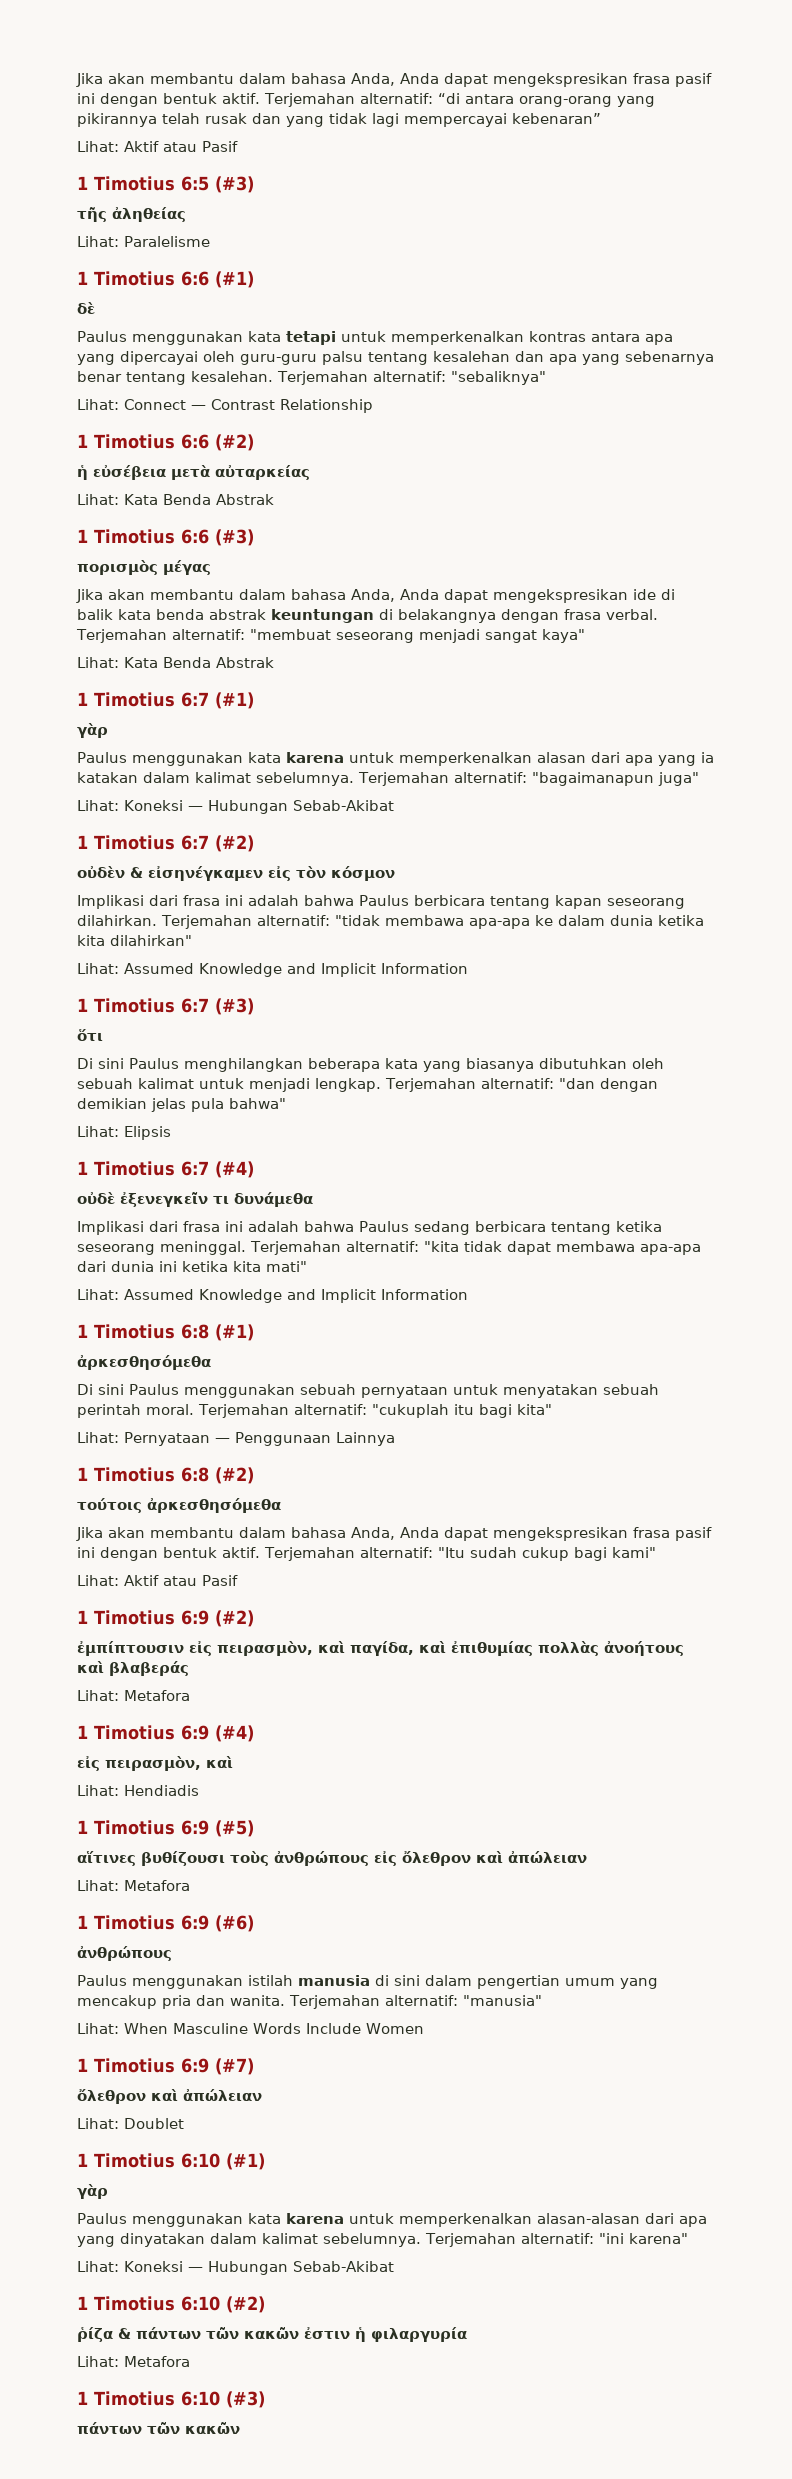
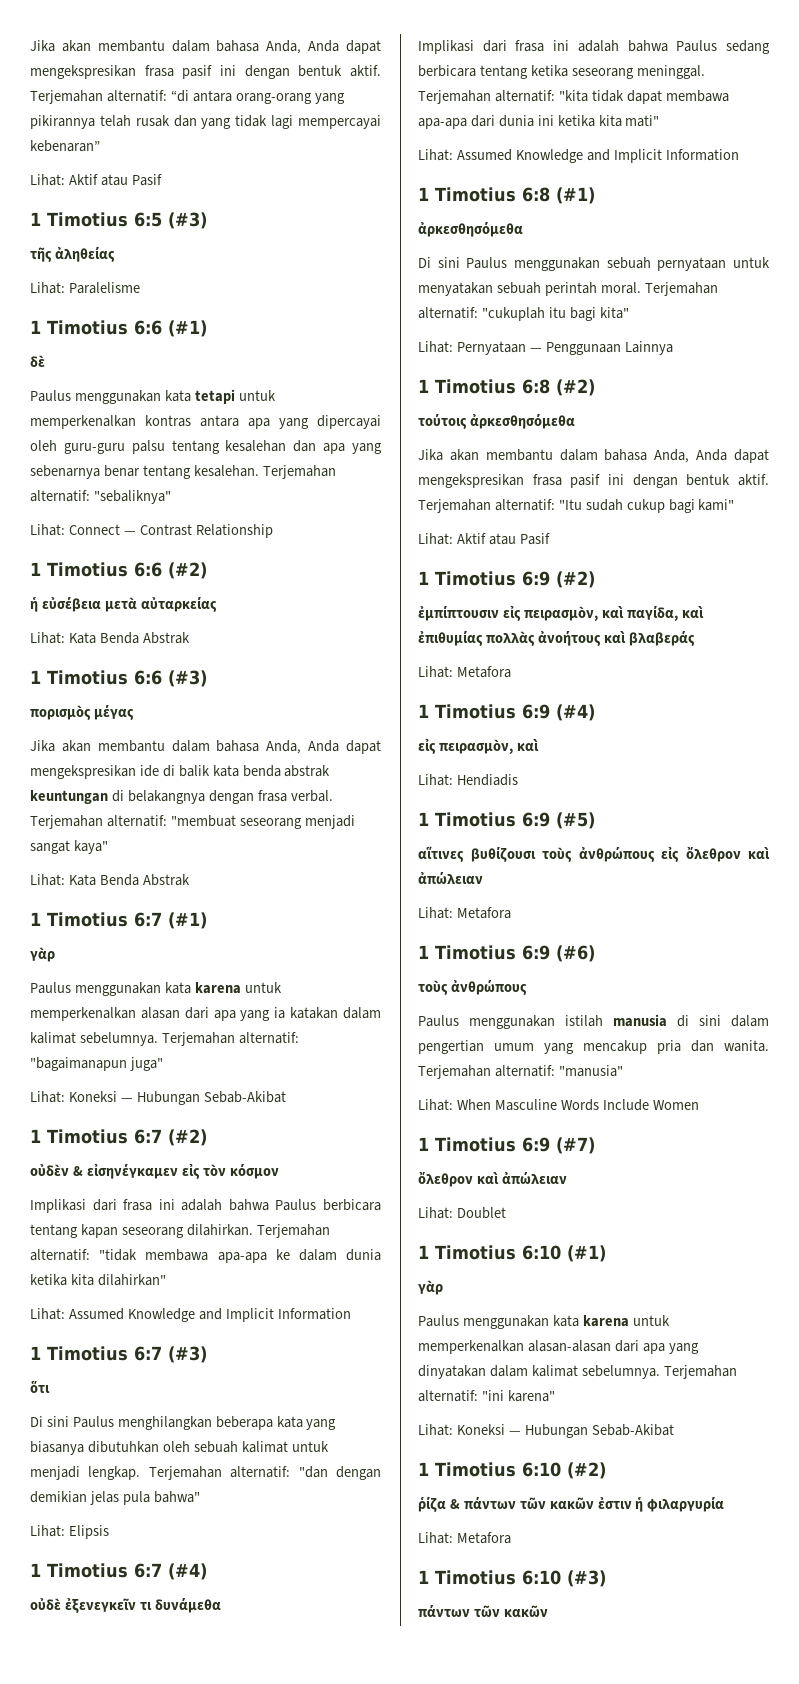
  1 Timotius 6:9 (#6)
- ἀνθρώπους
+ τοὺς ἀνθρώπους

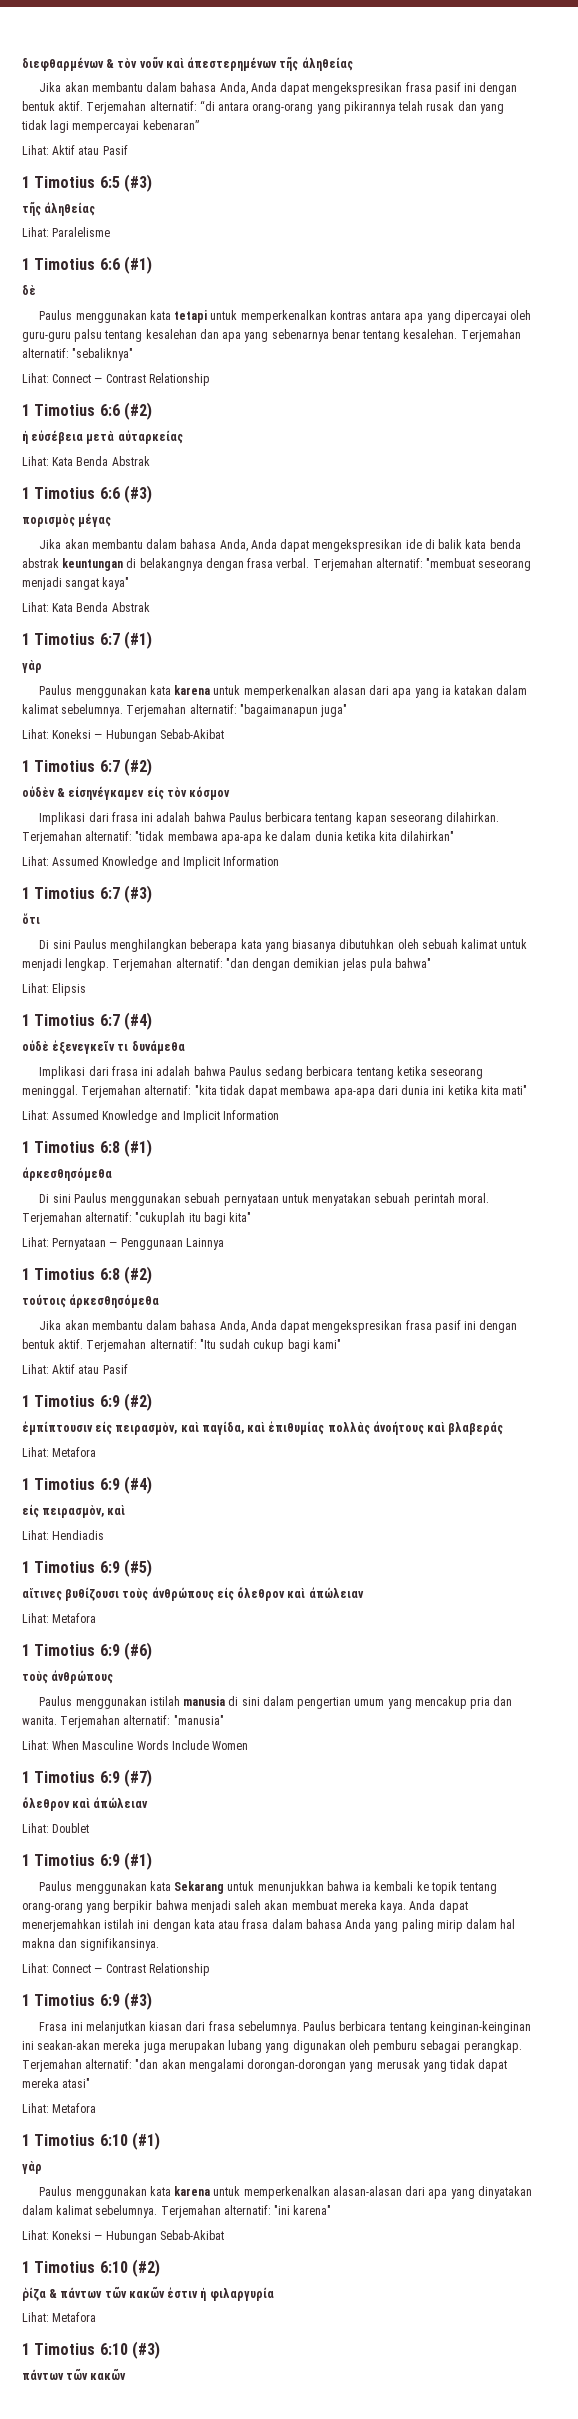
+ διεφθαρμένων & τὸν νοῦν καὶ ἀπεστερημένων τῆς ἀληθείας
+ 1 Timotius 6:9 (#1)
+ Paulus menggunakan kata Sekarang untuk menunjukkan bahwa ia kembali ke topik tentang orang-orang yang berpikir bahwa menjadi saleh akan membuat mereka kaya. Anda dapat menerjemahkan istilah ini dengan kata atau frasa dalam bahasa Anda yang paling mirip dalam hal makna dan signifikansinya.
+ Lihat: Connect — Contrast Relationship
+ 1 Timotius 6:9 (#3)
+ Frasa ini melanjutkan kiasan dari frasa sebelumnya. Paulus berbicara tentang keinginan-keinginan ini seakan-akan mereka juga merupakan lubang yang digunakan oleh pemburu sebagai perangkap. Terjemahan alternatif: "dan akan mengalami dorongan-dorongan yang merusak yang tidak dapat mereka atasi"
+ Lihat: Metafora

